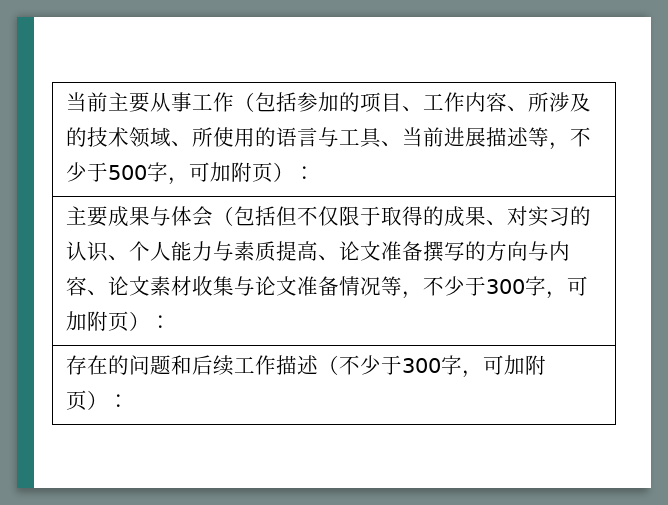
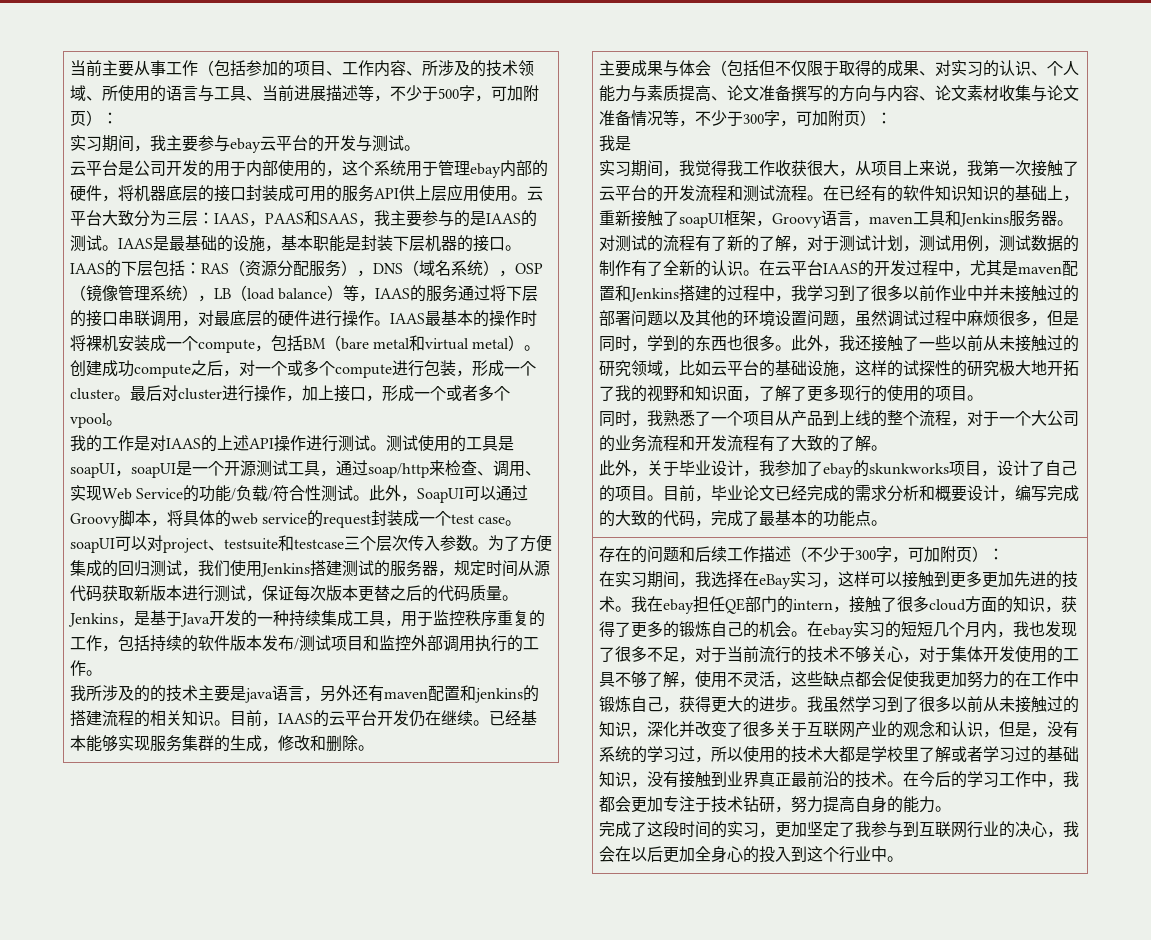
+ 实习期间，我主要参与ebay云平台的开发与测试。
+ 云平台是公司开发的用于内部使用的，这个系统用于管理ebay内部的硬件，将机器底层的接口封装成可用的服务API供上层应用使用。云平台大致分为三层：IAAS，PAAS和SAAS，我主要参与的是IAAS的测试。IAAS是最基础的设施，基本职能是封装下层机器的接口。IAAS的下层包括：RAS（资源分配服务），DNS（域名系统），OSP（镜像管理系统），LB（load balance）等，IAAS的服务通过将下层的接口串联调用，对最底层的硬件进行操作。IAAS最基本的操作时将裸机安装成一个compute，包括BM（bare metal和virtual metal）。创建成功compute之后，对一个或多个compute进行包装，形成一个cluster。最后对cluster进行操作，加上接口，形成一个或者多个vpool。
+ 我的工作是对IAAS的上述API操作进行测试。测试使用的工具是soapUI，soapUI是一个开源测试工具，通过soap/http来检查、调用、实现Web Service的功能/负载/符合性测试。此外，SoapUI可以通过Groovy脚本，将具体的web service的request封装成一个test case。soapUI可以对project、testsuite和testcase三个层次传入参数。为了方便集成的回归测试，我们使用Jenkins搭建测试的服务器，规定时间从源代码获取新版本进行测试，保证每次版本更替之后的代码质量。Jenkins，是基于Java开发的一种持续集成工具，用于监控秩序重复的工作，包括持续的软件版本发布/测试项目和监控外部调用执行的工作。
+ 我所涉及的的技术主要是java语言，另外还有maven配置和jenkins的搭建流程的相关知识。目前，IAAS的云平台开发仍在继续。已经基本能够实现服务集群的生成，修改和删除。
+ 我是
+ 实习期间，我觉得我工作收获很大，从项目上来说，我第一次接触了云平台的开发流程和测试流程。在已经有的软件知识知识的基础上，重新接触了soapUI框架，Groovy语言，maven工具和Jenkins服务器。对测试的流程有了新的了解，对于测试计划，测试用例，测试数据的制作有了全新的认识。在云平台IAAS的开发过程中，尤其是maven配置和Jenkins搭建的过程中，我学习到了很多以前作业中并未接触过的部署问题以及其他的环境设置问题，虽然调试过程中麻烦很多，但是同时，学到的东西也很多。此外，我还接触了一些以前从未接触过的研究领域，比如云平台的基础设施，这样的试探性的研究极大地开拓了我的视野和知识面，了解了更多现行的使用的项目。
+ 同时，我熟悉了一个项目从产品到上线的整个流程，对于一个大公司的业务流程和开发流程有了大致的了解。
+ 此外，关于毕业设计，我参加了ebay的skunkworks项目，设计了自己的项目。目前，毕业论文已经完成的需求分析和概要设计，编写完成的大致的代码，完成了最基本的功能点。
+ 在实习期间，我选择在eBay实习，这样可以接触到更多更加先进的技术。我在ebay担任QE部门的intern，接触了很多cloud方面的知识，获得了更多的锻炼自己的机会。在ebay实习的短短几个月内，我也发现了很多不足，对于当前流行的技术不够关心，对于集体开发使用的工具不够了解，使用不灵活，这些缺点都会促使我更加努力的在工作中锻炼自己，获得更大的进步。我虽然学习到了很多以前从未接触过的知识，深化并改变了很多关于互联网产业的观念和认识，但是，没有系统的学习过，所以使用的技术大都是学校里了解或者学习过的基础知识，没有接触到业界真正最前沿的技术。在今后的学习工作中，我都会更加专注于技术钻研，努力提高自身的能力。
+ 完成了这段时间的实习，更加坚定了我参与到互联网行业的决心，我会在以后更加全身心的投入到这个行业中。

